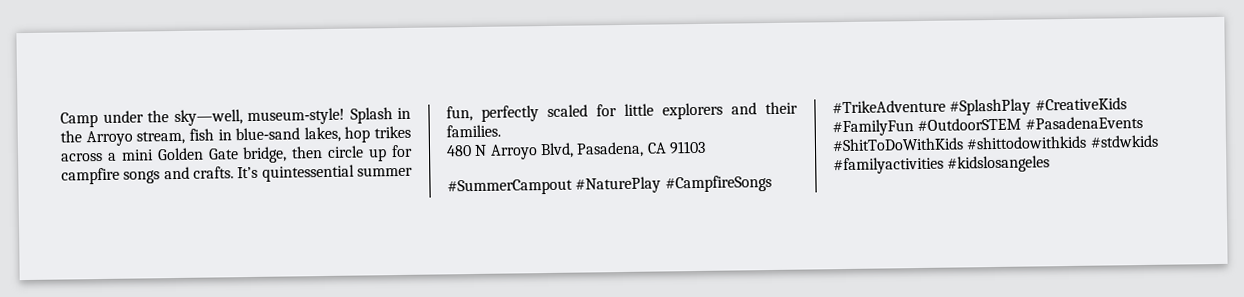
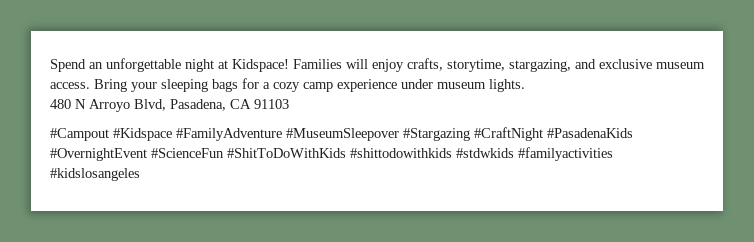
- Camp under the sky—well, museum‑style! Splash in the Arroyo stream, fish in blue‑sand lakes, hop trikes across a mini Golden Gate bridge, then circle up for campfire songs and crafts. It’s quintessential summer fun, perfectly scaled for little explorers and their families.
+ Spend an unforgettable night at Kidspace! Families will enjoy crafts, storytime, stargazing, and exclusive museum access. Bring your sleeping bags for a cozy camp experience under museum lights.
- #SummerCampout #NaturePlay #CampfireSongs #TrikeAdventure #SplashPlay #CreativeKids #FamilyFun #OutdoorSTEM #PasadenaEvents #ShitToDoWithKids #shittodowithkids #stdwkids #familyactivities #kidslosangeles
+ #Campout #Kidspace #FamilyAdventure #MuseumSleepover #Stargazing #CraftNight #PasadenaKids #OvernightEvent #ScienceFun #ShitToDoWithKids #shittodowithkids #stdwkids #familyactivities #kidslosangeles

